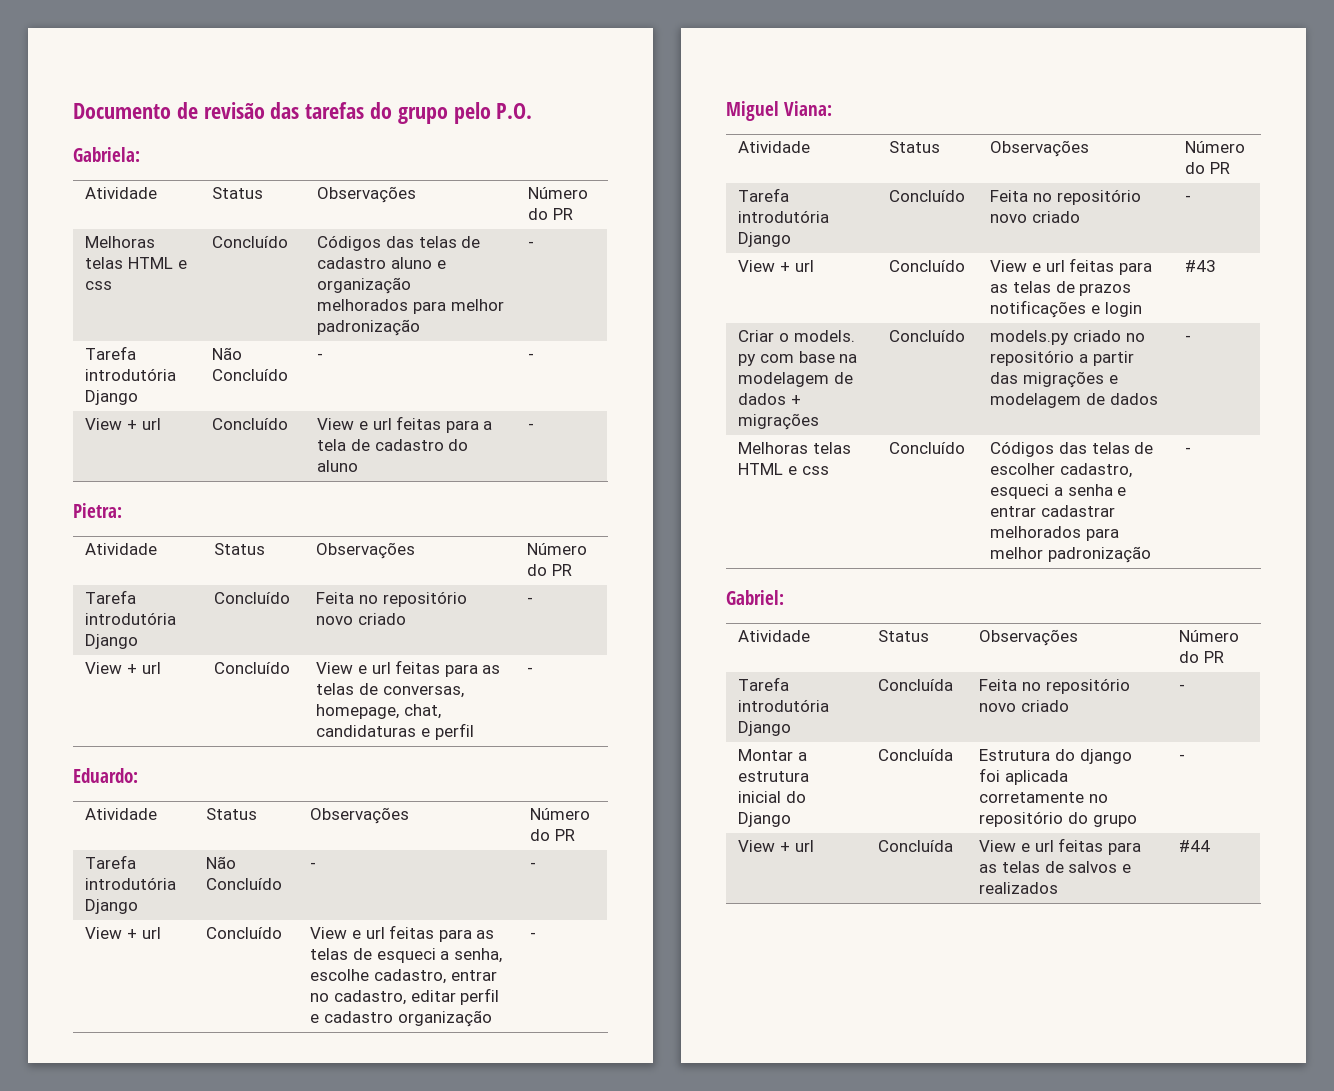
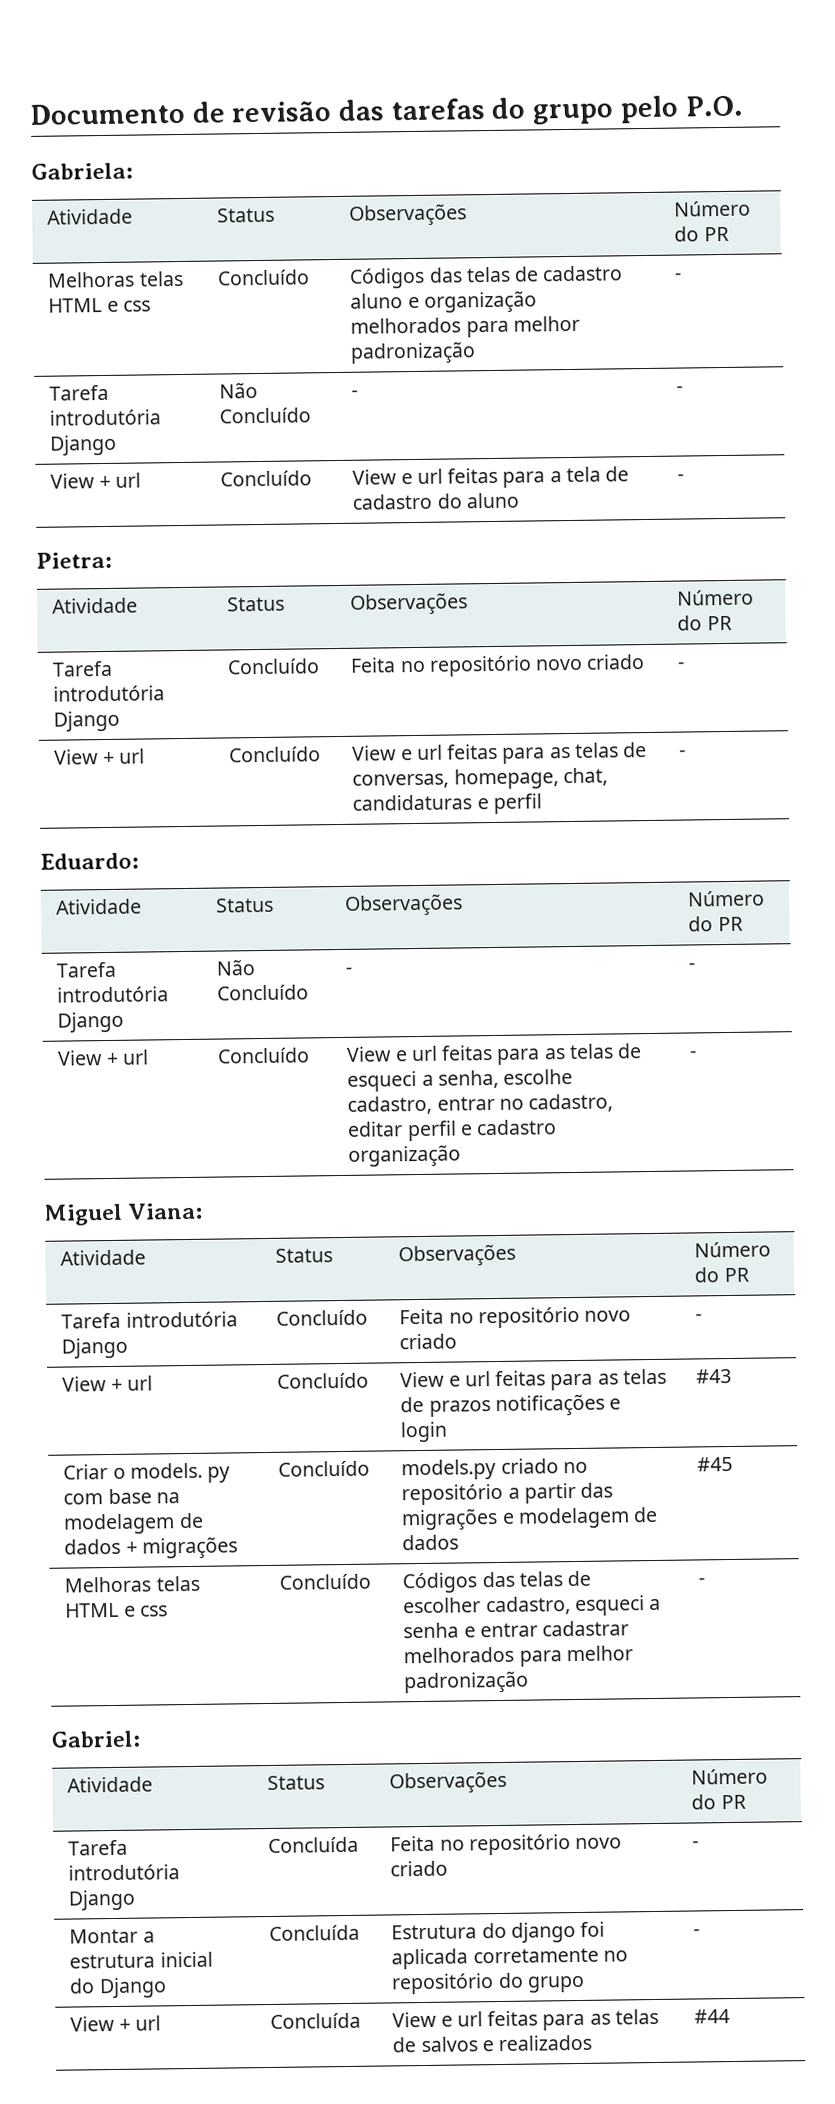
- Criar o models. py com base na modelagem de dados + migrações | Concluído | models.py criado no repositório a partir das migrações e modelagem de dados | -
+ Criar o models. py com base na modelagem de dados + migrações | Concluído | models.py criado no repositório a partir das migrações e modelagem de dados | #45

